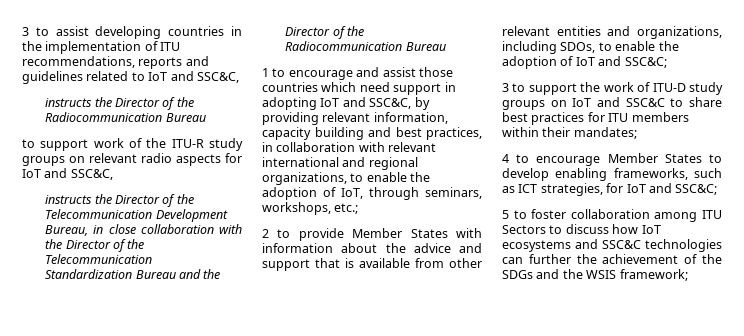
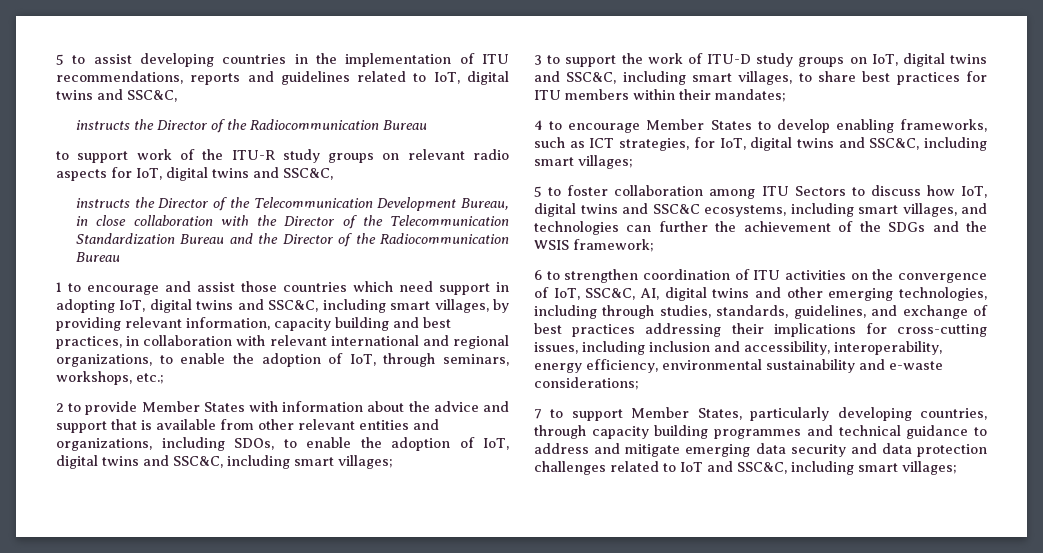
- 3 to assist developing countries in the implementation of ITU recommendations, reports and guidelines related to IoT and SSC&C,
+ 5 to assist developing countries in the implementation of ITU recommendations, reports and guidelines related to IoT, digital twins and SSC&C,
- to support work of the ITU-R study groups on relevant radio aspects for IoT and SSC&C,
+ to support work of the ITU-R study groups on relevant radio aspects for IoT, digital twins and SSC&C,
- 1 to encourage and assist those countries which need support in adopting IoT and SSC&C, by providing relevant information, capacity building and best practices, in collaboration with relevant international and regional organizations, to enable the adoption of IoT, through seminars, workshops, etc.;
+ 1 to encourage and assist those countries which need support in adopting IoT, digital twins and SSC&C, including smart villages, by providing relevant information, capacity building and best practices, in collaboration with relevant international and regional organizations, to enable the adoption of IoT, through seminars, workshops, etc.;
- 2 to provide Member States with information about the advice and support that is available from other relevant entities and organizations, including SDOs, to enable the adoption of IoT and SSC&C;
+ 2 to provide Member States with information about the advice and support that is available from other relevant entities and organizations, including SDOs, to enable the adoption of IoT, digital twins and SSC&C, including smart villages;
- 3 to support the work of ITU-D study groups on IoT and SSC&C to share best practices for ITU members within their mandates;
+ 3 to support the work of ITU-D study groups on IoT, digital twins and SSC&C, including smart villages, to share best practices for ITU members within their mandates;
- 4 to encourage Member States to develop enabling frameworks, such as ICT strategies, for IoT and SSC&C;
+ 4 to encourage Member States to develop enabling frameworks, such as ICT strategies, for IoT, digital twins and SSC&C, including smart villages;
- 5 to foster collaboration among ITU Sectors to discuss how IoT ecosystems and SSC&C technologies can further the achievement of the SDGs and the WSIS framework;
+ 5 to foster collaboration among ITU Sectors to discuss how IoT, digital twins and SSC&C ecosystems, including smart villages, and technologies can further the achievement of the SDGs and the WSIS framework;
+ 6 to strengthen coordination of ITU activities on the convergence of IoT, SSC&C, AI, digital twins and other emerging technologies, including through studies, standards, guidelines, and exchange of best practices addressing their implications for cross-cutting issues, including inclusion and accessibility, interoperability, energy efficiency, environmental sustainability and e-waste considerations;
+ 7 to support Member States, particularly developing countries, through capacity building programmes and technical guidance to address and mitigate emerging data security and data protection challenges related to IoT and SSC&C, including smart villages;

